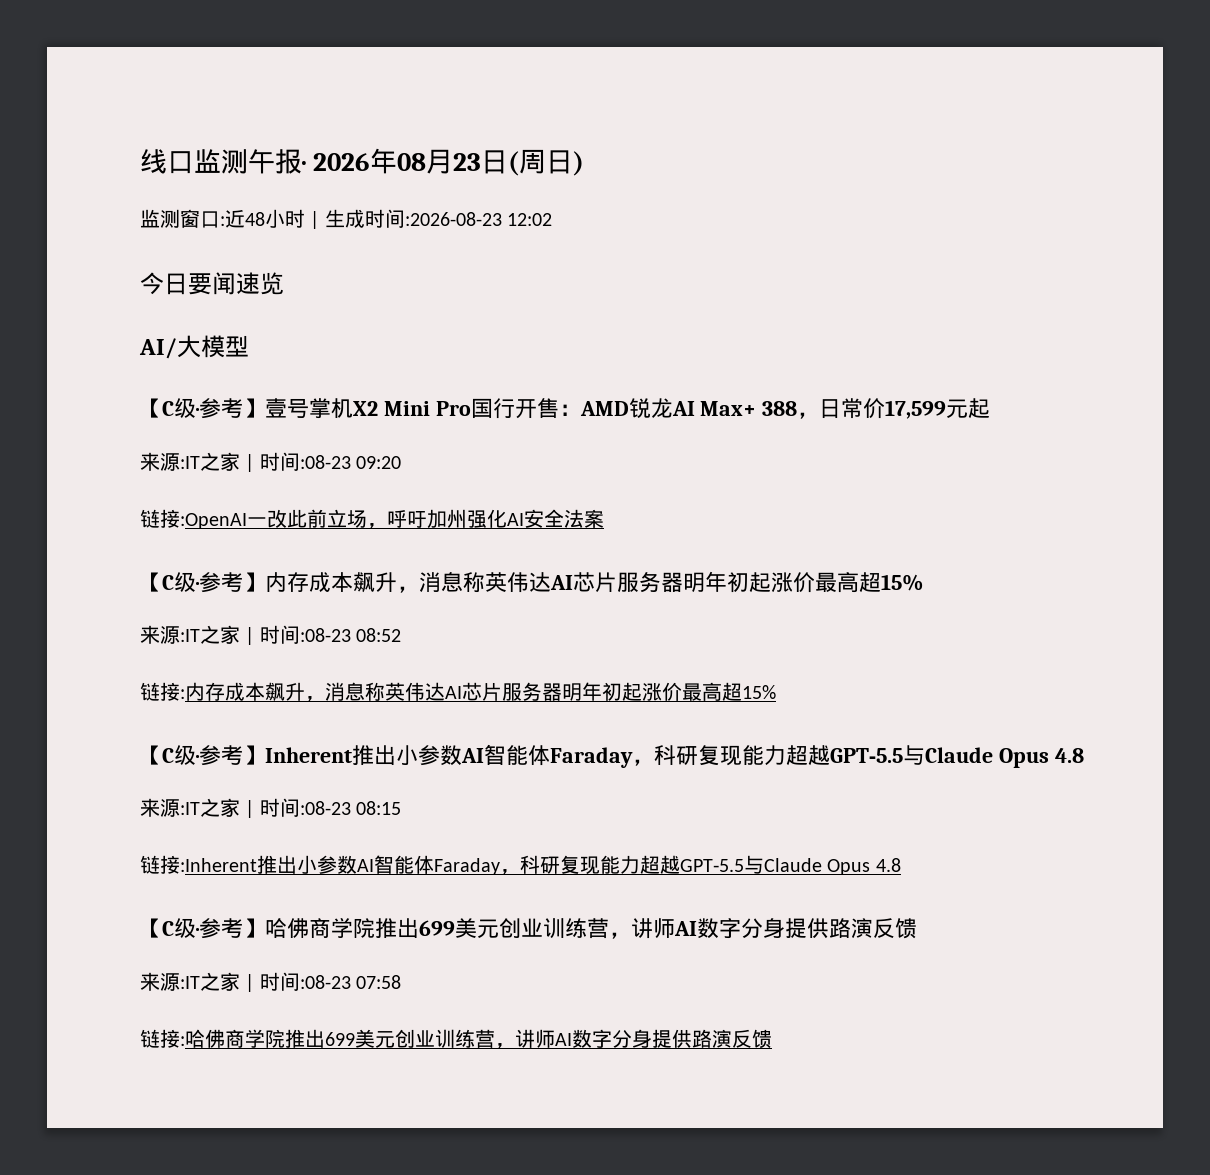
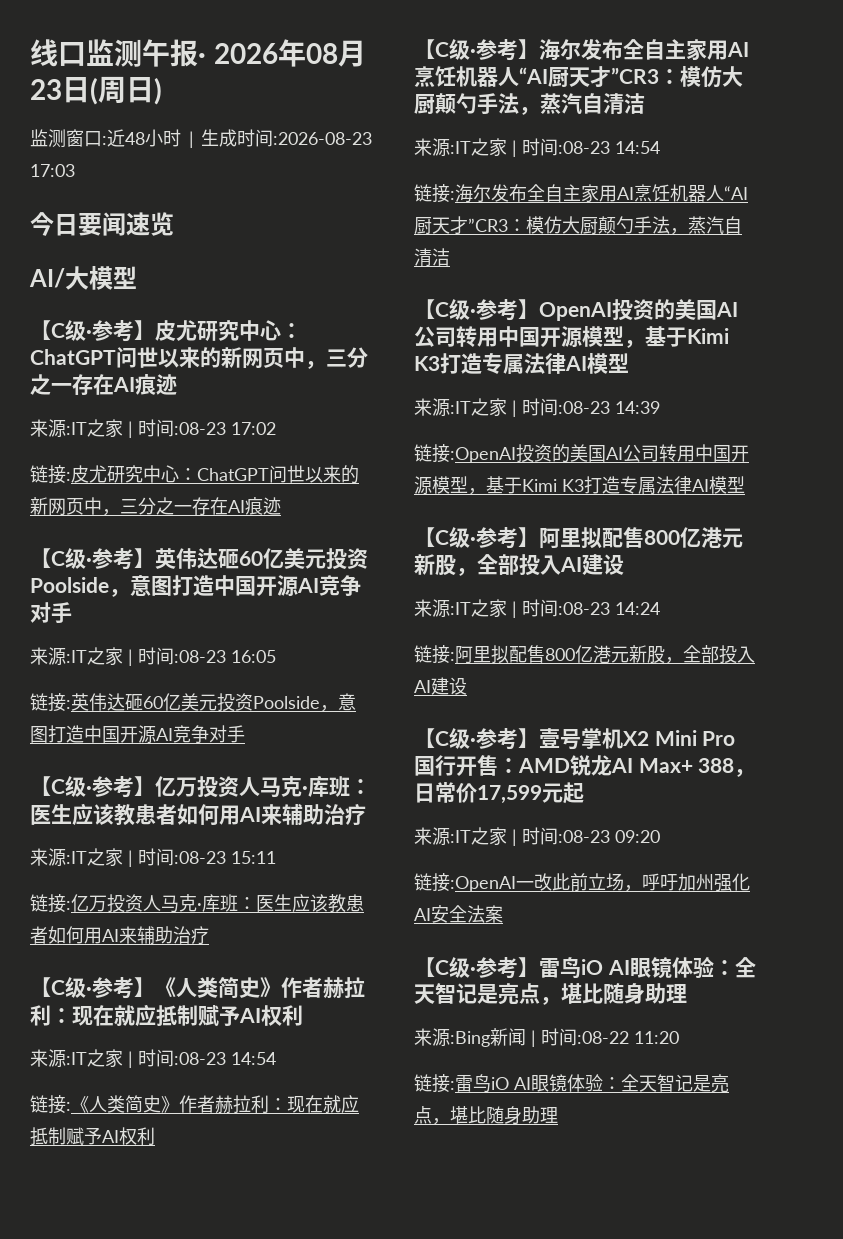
- 监测窗口:近48小时 | 生成时间:2026-08-23 12:02
+ 监测窗口:近48小时 | 生成时间:2026-08-23 17:03
+ 【C级·参考】皮尤研究中心：ChatGPT问世以来的新网页中，三分之一存在AI痕迹
+ 来源:IT之家 | 时间:08-23 17:02
+ 链接:皮尤研究中心：ChatGPT问世以来的新网页中，三分之一存在AI痕迹
+ 【C级·参考】英伟达砸60亿美元投资Poolside，意图打造中国开源AI竞争对手
+ 来源:IT之家 | 时间:08-23 16:05
+ 链接:英伟达砸60亿美元投资Poolside，意图打造中国开源AI竞争对手
+ 【C级·参考】亿万投资人马克·库班：医生应该教患者如何用AI来辅助治疗
+ 来源:IT之家 | 时间:08-23 15:11
+ 链接:亿万投资人马克·库班：医生应该教患者如何用AI来辅助治疗
+ 【C级·参考】《人类简史》作者赫拉利：现在就应抵制赋予AI权利
+ 来源:IT之家 | 时间:08-23 14:54
+ 链接:《人类简史》作者赫拉利：现在就应抵制赋予AI权利
+ 【C级·参考】海尔发布全自主家用AI烹饪机器人“AI厨天才”CR3：模仿大厨颠勺手法，蒸汽自清洁
+ 来源:IT之家 | 时间:08-23 14:54
+ 链接:海尔发布全自主家用AI烹饪机器人“AI厨天才”CR3：模仿大厨颠勺手法，蒸汽自清洁
+ 【C级·参考】OpenAI投资的美国AI公司转用中国开源模型，基于Kimi K3打造专属法律AI模型
+ 来源:IT之家 | 时间:08-23 14:39
+ 链接:OpenAI投资的美国AI公司转用中国开源模型，基于Kimi K3打造专属法律AI模型
+ 【C级·参考】阿里拟配售800亿港元新股，全部投入AI建设
+ 来源:IT之家 | 时间:08-23 14:24
+ 链接:阿里拟配售800亿港元新股，全部投入AI建设
- 【C级·参考】内存成本飙升，消息称英伟达AI芯片服务器明年初起涨价最高超15%
- 来源:IT之家 | 时间:08-23 08:52
- 链接:内存成本飙升，消息称英伟达AI芯片服务器明年初起涨价最高超15%
- 【C级·参考】Inherent推出小参数AI智能体Faraday，科研复现能力超越GPT‑5.5与Claude Opus 4.8
- 来源:IT之家 | 时间:08-23 08:15
- 链接:Inherent推出小参数AI智能体Faraday，科研复现能力超越GPT‑5.5与Claude Opus 4.8
- 【C级·参考】哈佛商学院推出699美元创业训练营，讲师AI数字分身提供路演反馈
- 来源:IT之家 | 时间:08-23 07:58
- 链接:哈佛商学院推出699美元创业训练营，讲师AI数字分身提供路演反馈
+ 【C级·参考】雷鸟iO AI眼镜体验：全天智记是亮点，堪比随身助理
+ 来源:Bing新闻 | 时间:08-22 11:20
+ 链接:雷鸟iO AI眼镜体验：全天智记是亮点，堪比随身助理

